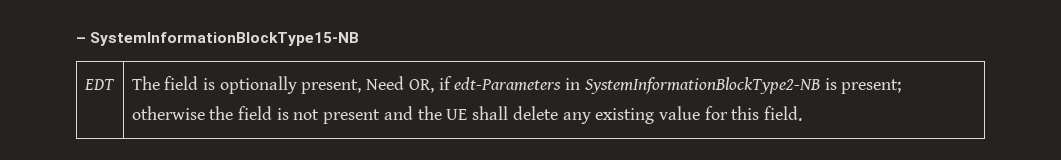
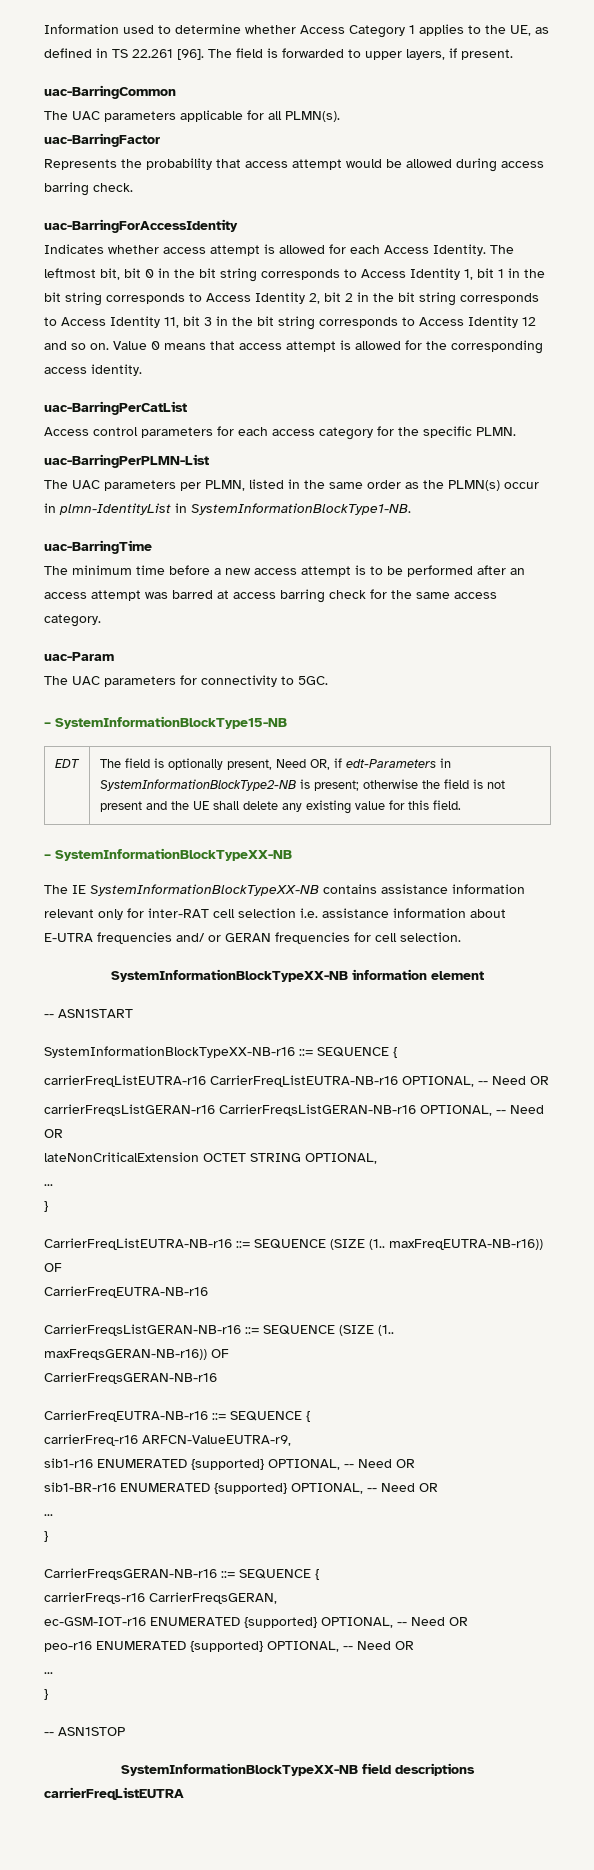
+ Information used to determine whether Access Category 1 applies to the UE, as defined in TS 22.261 [96]. The field is forwarded to upper layers, if present.
+ uac-BarringCommon
+ The UAC parameters applicable for all PLMN(s).
+ uac-BarringFactor
+ Represents the probability that access attempt would be allowed during access barring check.
+ uac-BarringForAccessIdentity
+ Indicates whether access attempt is allowed for each Access Identity. The leftmost bit, bit 0 in the bit string corresponds to Access Identity 1, bit 1 in the bit string corresponds to Access Identity 2, bit 2 in the bit string corresponds to Access Identity 11, bit 3 in the bit string corresponds to Access Identity 12 and so on. Value 0 means that access attempt is allowed for the corresponding access identity.
+ uac-BarringPerCatList
+ Access control parameters for each access category for the specific PLMN.
+ uac-BarringPerPLMN-List
+ The UAC parameters per PLMN, listed in the same order as the PLMN(s) occur in plmn-IdentityList in SystemInformationBlockType1-NB.
+ uac-BarringTime
+ The minimum time before a new access attempt is to be performed after an access attempt was barred at access barring check for the same access category.
+ uac-Param
+ The UAC parameters for connectivity to 5GC.
+ – SystemInformationBlockTypeXX-NB
+ The IE SystemInformationBlockTypeXX-NB contains assistance information relevant only for inter-RAT cell selection i.e. assistance information about E-UTRA frequencies and/ or GERAN frequencies for cell selection.
+ SystemInformationBlockTypeXX-NB information element
+ -- ASN1START
+ SystemInformationBlockTypeXX-NB-r16 ::= SEQUENCE {
+ carrierFreqListEUTRA-r16 CarrierFreqListEUTRA-NB-r16 OPTIONAL, -- Need OR
+ carrierFreqsListGERAN-r16 CarrierFreqsListGERAN-NB-r16 OPTIONAL, -- Need OR
+ lateNonCriticalExtension OCTET STRING OPTIONAL,
+ ...
+ }
+ CarrierFreqListEUTRA-NB-r16 ::= SEQUENCE (SIZE (1.. maxFreqEUTRA-NB-r16)) OF
+ CarrierFreqEUTRA-NB-r16
+ CarrierFreqsListGERAN-NB-r16 ::= SEQUENCE (SIZE (1.. maxFreqsGERAN-NB-r16)) OF
+ CarrierFreqsGERAN-NB-r16
+ CarrierFreqEUTRA-NB-r16 ::= SEQUENCE {
+ carrierFreq-r16 ARFCN-ValueEUTRA-r9,
+ sib1-r16 ENUMERATED {supported} OPTIONAL, -- Need OR
+ sib1-BR-r16 ENUMERATED {supported} OPTIONAL, -- Need OR
+ ...
+ }
+ CarrierFreqsGERAN-NB-r16 ::= SEQUENCE {
+ carrierFreqs-r16 CarrierFreqsGERAN,
+ ec-GSM-IOT-r16 ENUMERATED {supported} OPTIONAL, -- Need OR
+ peo-r16 ENUMERATED {supported} OPTIONAL, -- Need OR
+ ...
+ }
+ -- ASN1STOP
+ SystemInformationBlockTypeXX-NB field descriptions
+ carrierFreqListEUTRA

